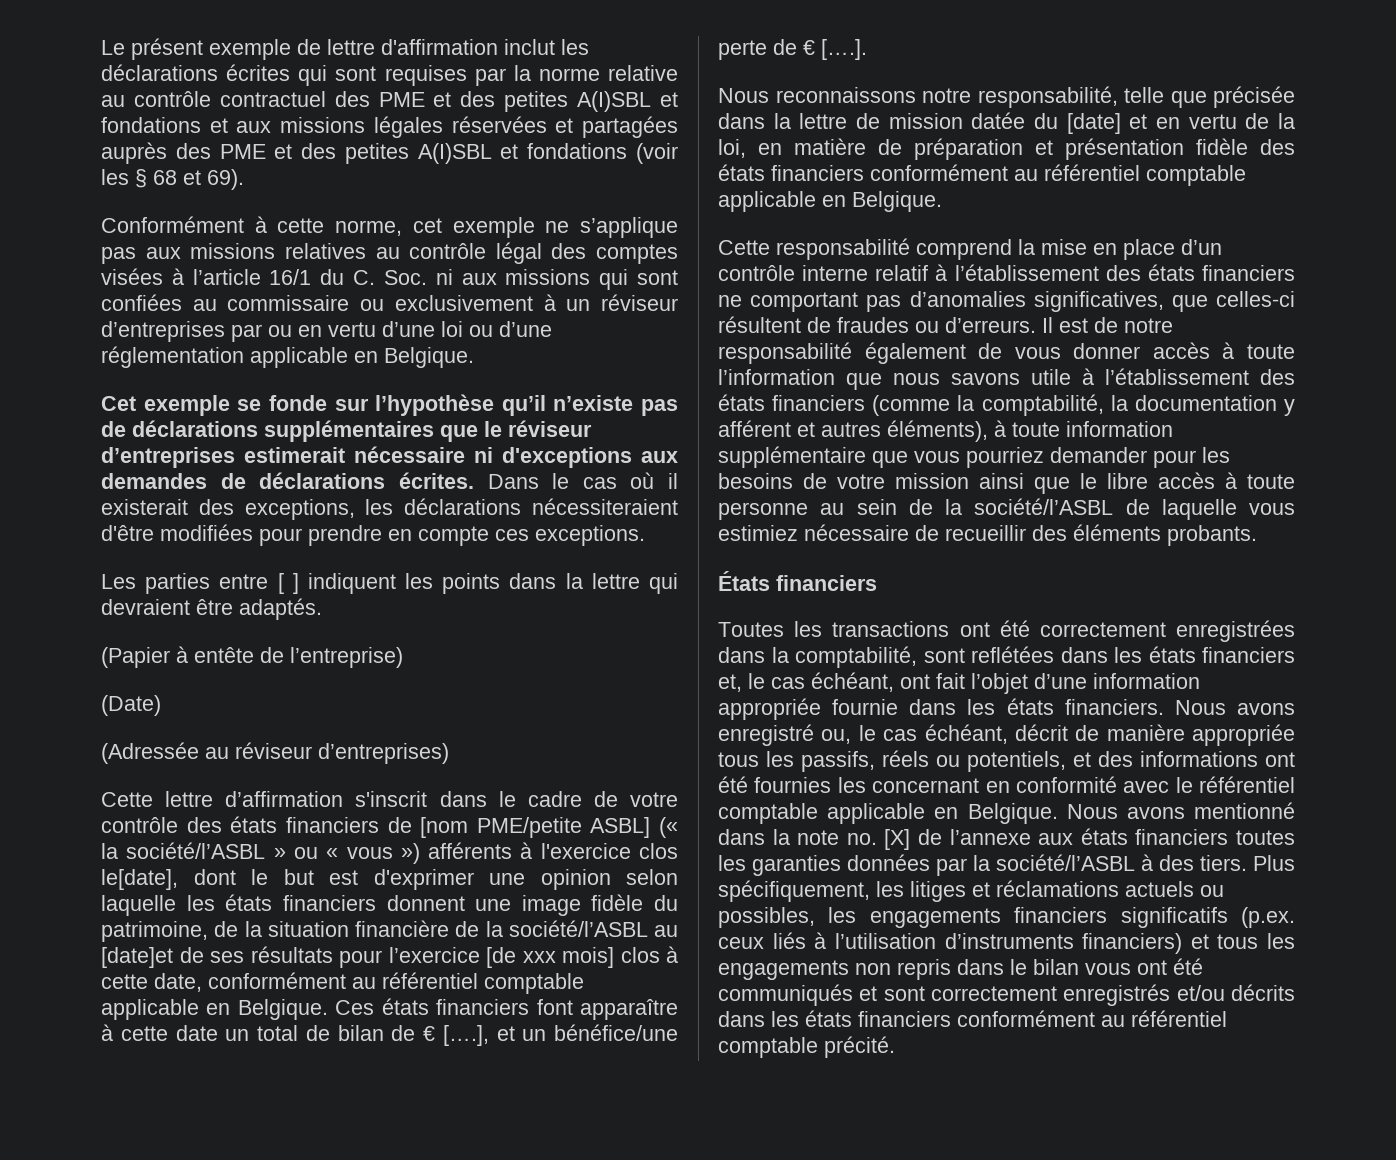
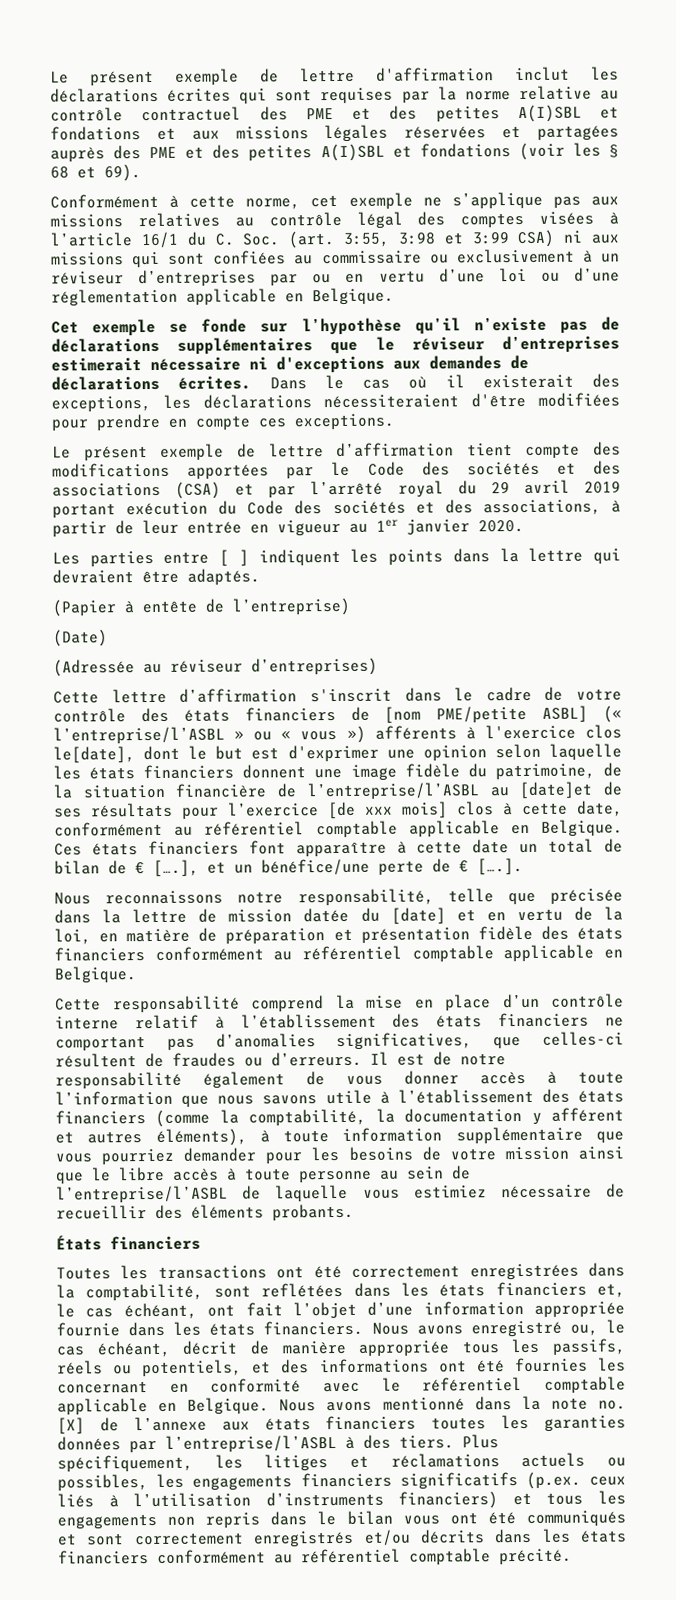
- Conformément à cette norme, cet exemple ne s’applique pas aux missions relatives au contrôle légal des comptes visées à l’article 16/1 du C. Soc. ni aux missions qui sont confiées au commissaire ou exclusivement à un réviseur d’entreprises par ou en vertu d’une loi ou d’une réglementation applicable en Belgique.
+ Conformément à cette norme, cet exemple ne s’applique pas aux missions relatives au contrôle légal des comptes visées à l’article 16/1 du C. Soc. (art. 3:55, 3:98 et 3:99 CSA) ni aux missions qui sont confiées au commissaire ou exclusivement à un réviseur d’entreprises par ou en vertu d’une loi ou d’une réglementation applicable en Belgique.
+ Le présent exemple de lettre d’affirmation tient compte des modifications apportées par le Code des sociétés et des associations (CSA) et par l’arrêté royal du 29 avril 2019 portant exécution du Code des sociétés et des associations, à partir de leur entrée en vigueur au 1er janvier 2020.
- Cette lettre d’affirmation s'inscrit dans le cadre de votre contrôle des états financiers de [nom PME/petite ASBL] (« la société/l’ASBL » ou « vous ») afférents à l'exercice clos le[date], dont le but est d'exprimer une opinion selon laquelle les états financiers donnent une image fidèle du patrimoine, de la situation financière de la société/l’ASBL au [date]et de ses résultats pour l’exercice [de xxx mois] clos à cette date, conformément au référentiel comptable applicable en Belgique.
+ Cette lettre d’affirmation s'inscrit dans le cadre de votre contrôle des états financiers de [nom PME/petite ASBL] (« l’entreprise/l’ASBL » ou « vous ») afférents à l'exercice clos le[date], dont le but est d'exprimer une opinion selon laquelle les états financiers donnent une image fidèle du patrimoine, de la situation financière de l’entreprise/l’ASBL au [date]et de ses résultats pour l’exercice [de xxx mois] clos à cette date, conformément au référentiel comptable applicable en Belgique.
- Il est de notre responsabilité également de vous donner accès à toute l’information que nous savons utile à l’établissement des états financiers (comme la comptabilité, la documentation y afférent et autres éléments), à toute information supplémentaire que vous pourriez demander pour les besoins de votre mission ainsi que le libre accès à toute personne au sein de la société/l’ASBL de laquelle vous estimiez nécessaire de recueillir des éléments probants.
+ Il est de notre responsabilité également de vous donner accès à toute l’information que nous savons utile à l’établissement des états financiers (comme la comptabilité, la documentation y afférent et autres éléments), à toute information supplémentaire que vous pourriez demander pour les besoins de votre mission ainsi que le libre accès à toute personne au sein de l’entreprise/l’ASBL de laquelle vous estimiez nécessaire de recueillir des éléments probants.
- Nous avons mentionné dans la note no. [X] de l’annexe aux états financiers toutes les garanties données par la société/l’ASBL à des tiers.
+ Nous avons mentionné dans la note no. [X] de l’annexe aux états financiers toutes les garanties données par l’entreprise/l’ASBL à des tiers.

